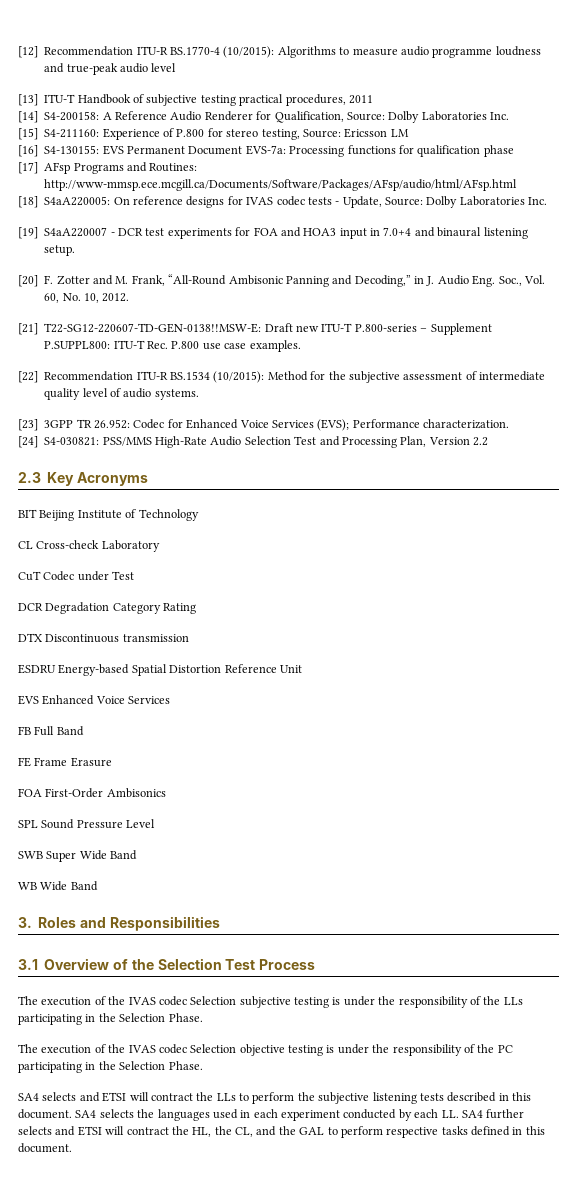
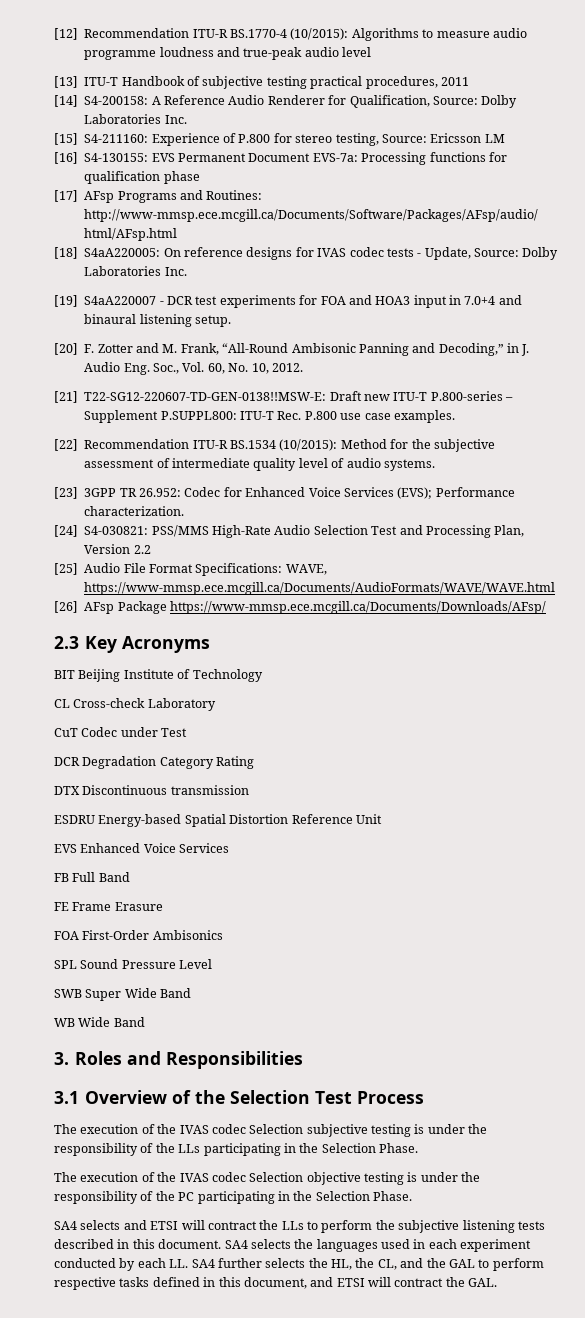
+ [25] Audio File Format Specifications: WAVE, https://www-mmsp.ece.mcgill.ca/Documents/AudioFormats/WAVE/WAVE.html
+ [26] AFsp Package https://www-mmsp.ece.mcgill.ca/Documents/Downloads/AFsp/
- SA4 selects the languages used in each experiment conducted by each LL. SA4 further selects and ETSI will contract the HL, the CL, and the GAL to perform respective tasks defined in this document.
+ SA4 selects the languages used in each experiment conducted by each LL. SA4 further selects the HL, the CL, and the GAL to perform respective tasks defined in this document, and ETSI will contract the GAL.

